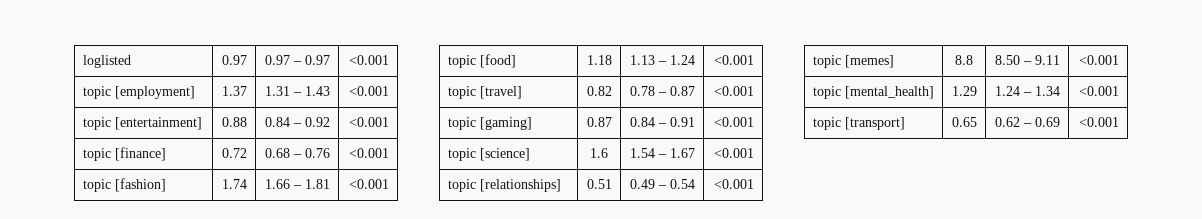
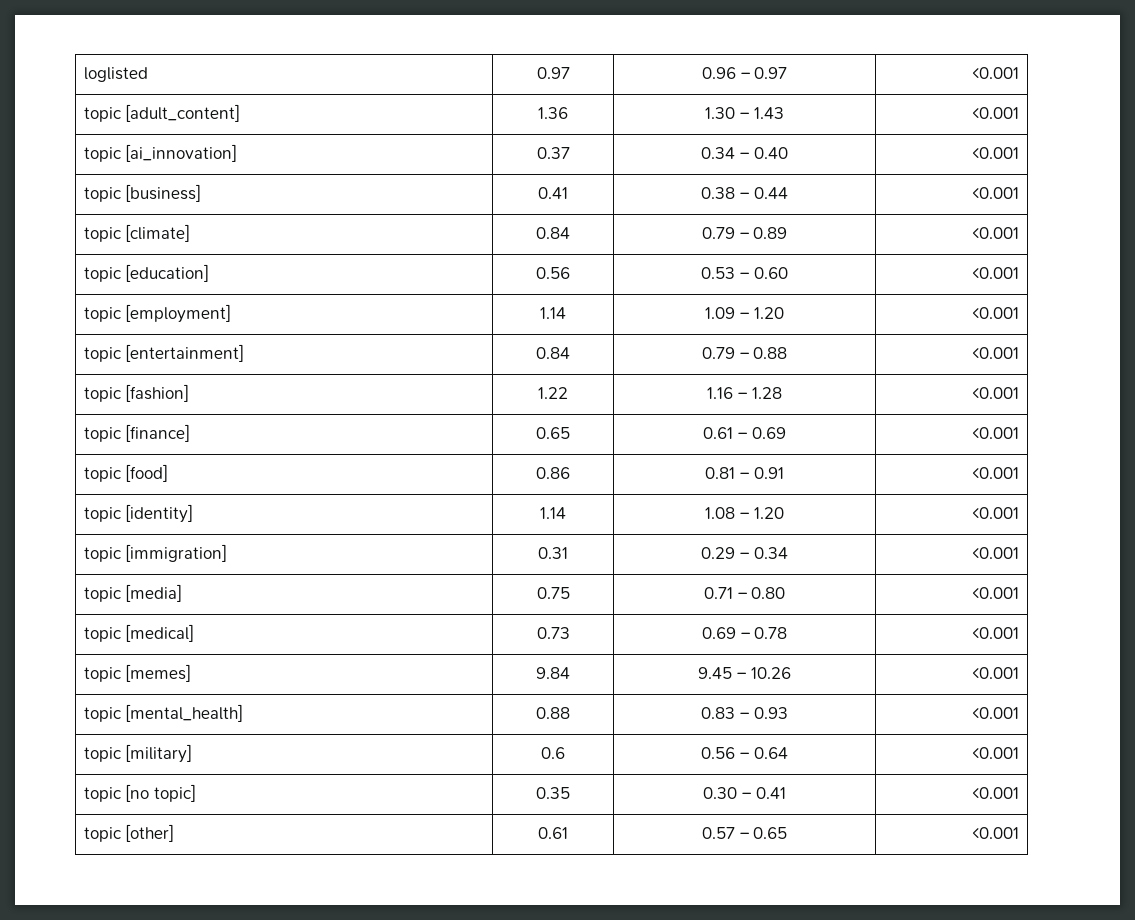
- loglisted | 0.97 | 0.97 – 0.97 | <0.001
+ loglisted | 0.97 | 0.96 – 0.97 | <0.001
- topic [employment] | 1.37 | 1.31 – 1.43 | <0.001
+ topic [adult_content] | 1.36 | 1.30 – 1.43 | <0.001
- topic [entertainment] | 0.88 | 0.84 – 0.92 | <0.001
- topic [finance] | 0.72 | 0.68 – 0.76 | <0.001
- topic [fashion] | 1.74 | 1.66 – 1.81 | <0.001
- topic [food] | 1.18 | 1.13 – 1.24 | <0.001
- topic [travel] | 0.82 | 0.78 – 0.87 | <0.001
- topic [gaming] | 0.87 | 0.84 – 0.91 | <0.001
- topic [science] | 1.6 | 1.54 – 1.67 | <0.001
- topic [relationships] | 0.51 | 0.49 – 0.54 | <0.001
+ topic [ai_innovation] | 0.37 | 0.34 – 0.40 | <0.001
+ topic [business] | 0.41 | 0.38 – 0.44 | <0.001
+ topic [climate] | 0.84 | 0.79 – 0.89 | <0.001
+ topic [education] | 0.56 | 0.53 – 0.60 | <0.001
+ topic [employment] | 1.14 | 1.09 – 1.20 | <0.001
+ topic [entertainment] | 0.84 | 0.79 – 0.88 | <0.001
+ topic [fashion] | 1.22 | 1.16 – 1.28 | <0.001
+ topic [finance] | 0.65 | 0.61 – 0.69 | <0.001
+ topic [food] | 0.86 | 0.81 – 0.91 | <0.001
+ topic [identity] | 1.14 | 1.08 – 1.20 | <0.001
+ topic [immigration] | 0.31 | 0.29 – 0.34 | <0.001
+ topic [media] | 0.75 | 0.71 – 0.80 | <0.001
+ topic [medical] | 0.73 | 0.69 – 0.78 | <0.001
- topic [memes] | 8.8 | 8.50 – 9.11 | <0.001
+ topic [memes] | 9.84 | 9.45 – 10.26 | <0.001
- topic [mental_health] | 1.29 | 1.24 – 1.34 | <0.001
- topic [transport] | 0.65 | 0.62 – 0.69 | <0.001
+ topic [mental_health] | 0.88 | 0.83 – 0.93 | <0.001
+ topic [military] | 0.6 | 0.56 – 0.64 | <0.001
+ topic [no topic] | 0.35 | 0.30 – 0.41 | <0.001
+ topic [other] | 0.61 | 0.57 – 0.65 | <0.001

